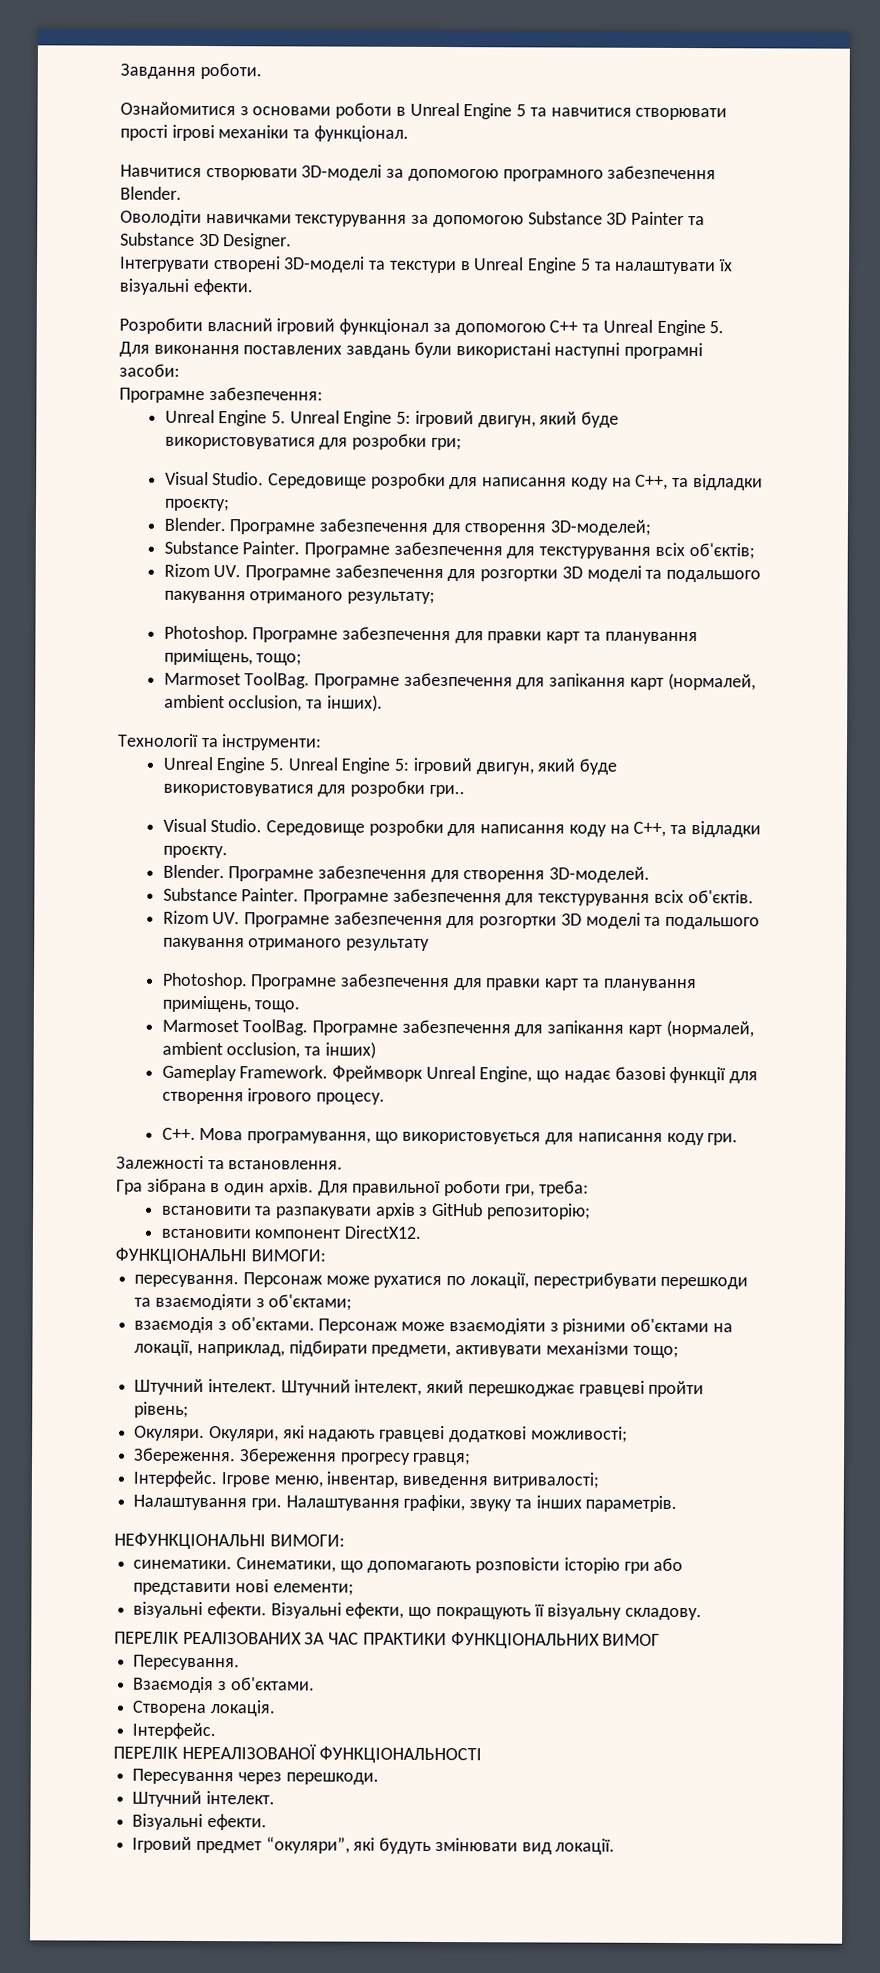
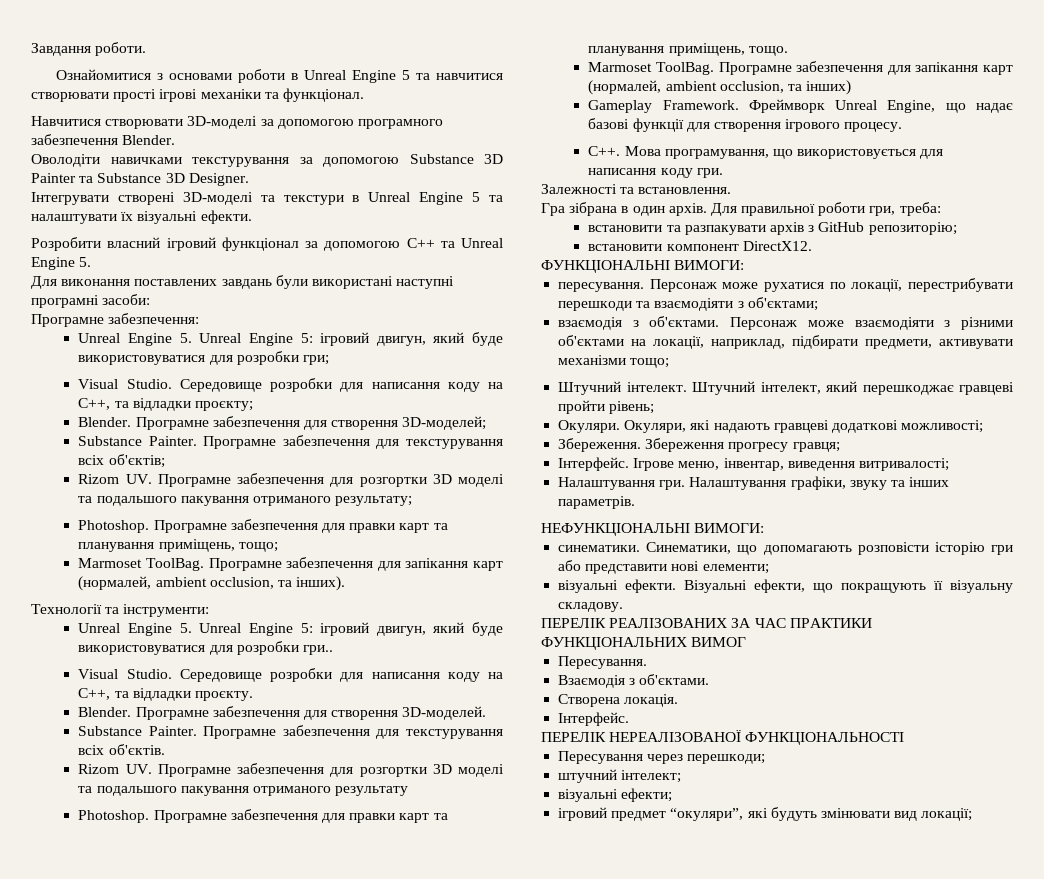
- Пересування через перешкоди.
- Штучний інтелект.
- Візуальні ефекти.
- Iгровий предмет “окуляри”, якi будуть змiнювати вид локацiї.
+ Пересування через перешкоди;
+ штучний інтелект;
+ візуальні ефекти;
+ iгровий предмет “окуляри”, якi будуть змiнювати вид локацiї;

